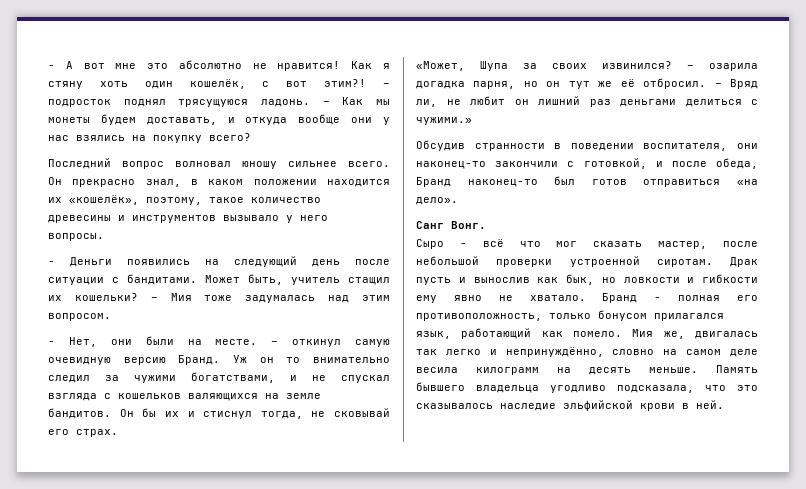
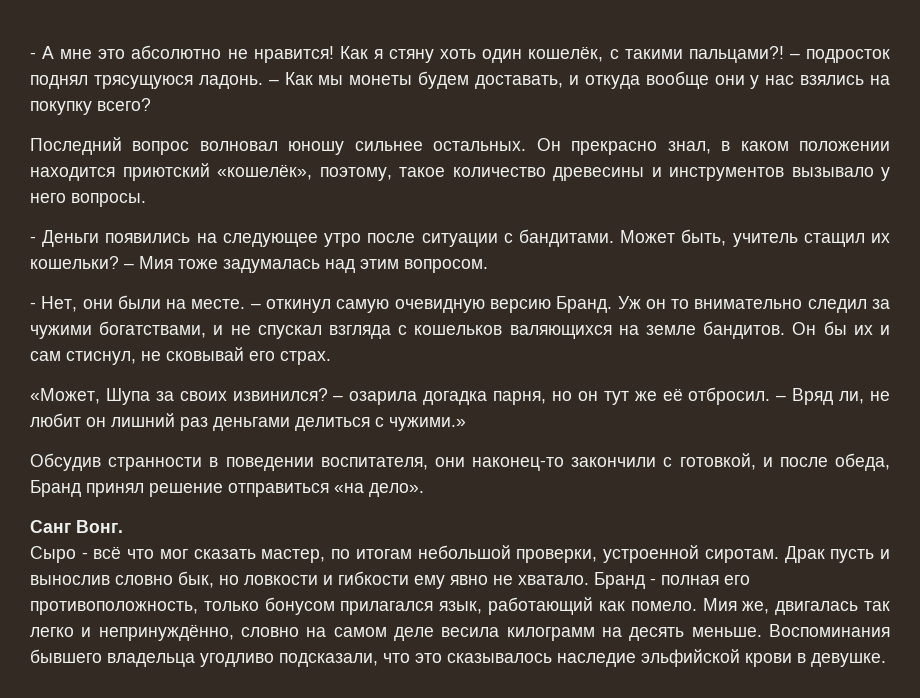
- - А вот мне это абсолютно не нравится!
+ - А мне это абсолютно не нравится!
- Как я стяну хоть один кошелёк, с вот этим?!
+ Как я стяну хоть один кошелёк, с такими пальцами?!
- Последний вопрос волновал юношу сильнее всего.
+ Последний вопрос волновал юношу сильнее остальных.
- Он прекрасно знал, в каком положении находится их «кошелёк», поэтому, такое количество древесины и инструментов вызывало у него вопросы.
+ Он прекрасно знал, в каком положении находится приютский «кошелёк», поэтому, такое количество древесины и инструментов вызывало у него вопросы.
- - Деньги появились на следующий день после ситуации с бандитами.
+ - Деньги появились на следующее утро после ситуации с бандитами.
- Он бы их и стиснул тогда, не сковывай его страх.
+ Он бы их и сам стиснул, не сковывай его страх.
- Обсудив странности в поведении воспитателя, они наконец-то закончили с готовкой, и после обеда, Бранд наконец-то был готов отправиться «на дело».
+ Обсудив странности в поведении воспитателя, они наконец-то закончили с готовкой, и после обеда, Бранд принял решение отправиться «на дело».
- Сыро - всё что мог сказать мастер, после небольшой проверки устроенной сиротам.
+ Сыро - всё что мог сказать мастер, по итогам небольшой проверки, устроенной сиротам.
- Драк пусть и вынослив как бык, но ловкости и гибкости ему явно не хватало.
+ Драк пусть и вынослив словно бык, но ловкости и гибкости ему явно не хватало.
- Память бывшего владельца угодливо подсказала, что это сказывалось наследие эльфийской крови в ней.
+ Воспоминания бывшего владельца угодливо подсказали, что это сказывалось наследие эльфийской крови в девушке.

